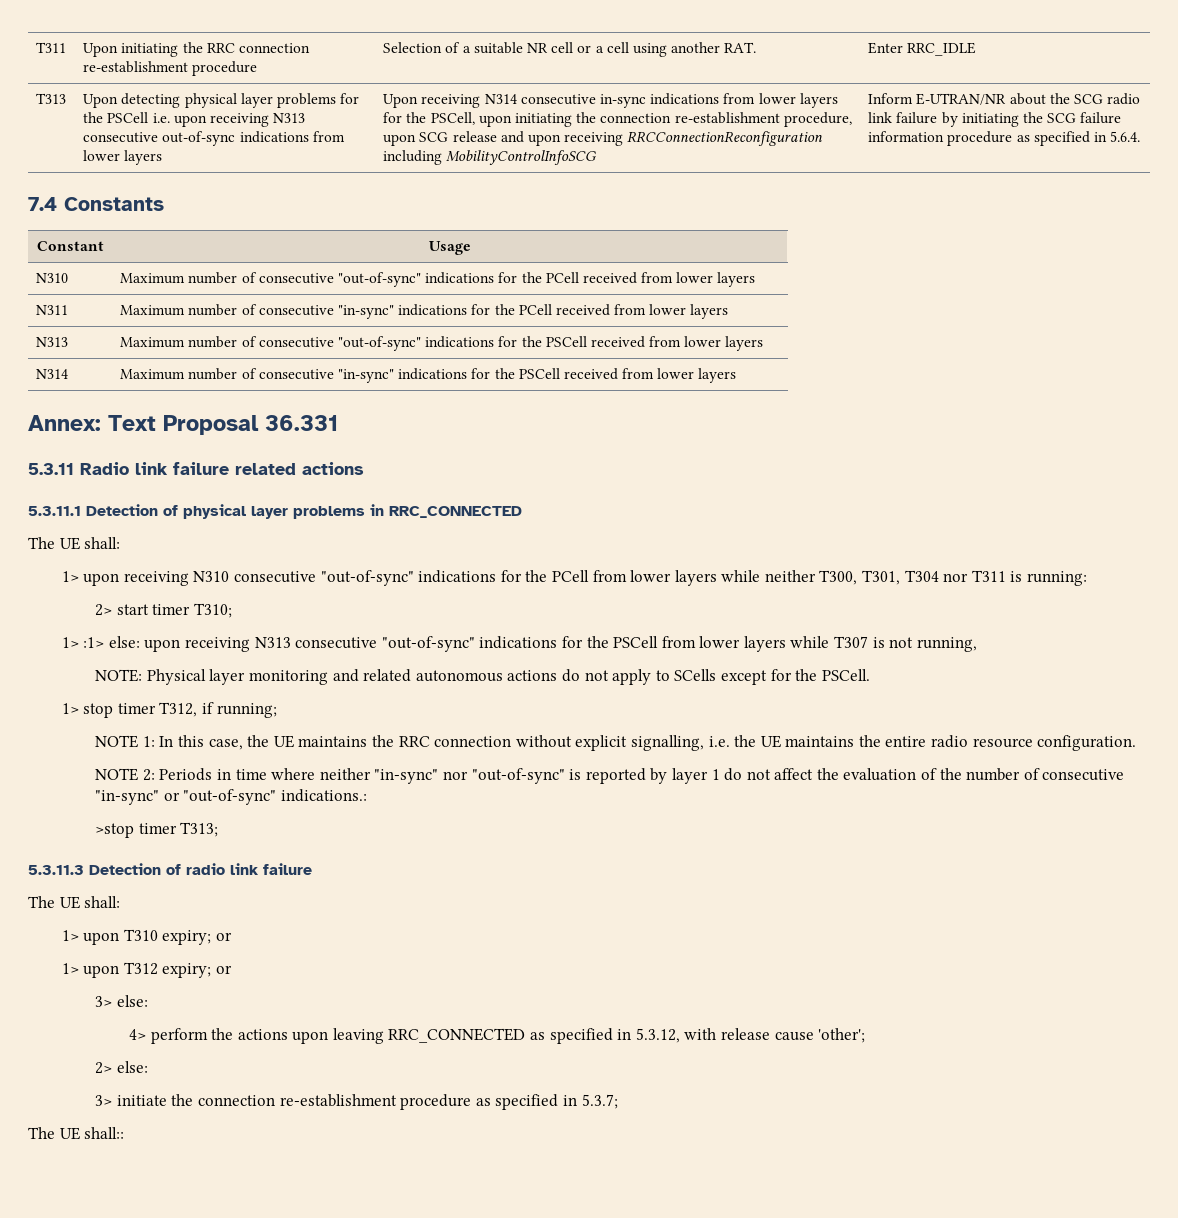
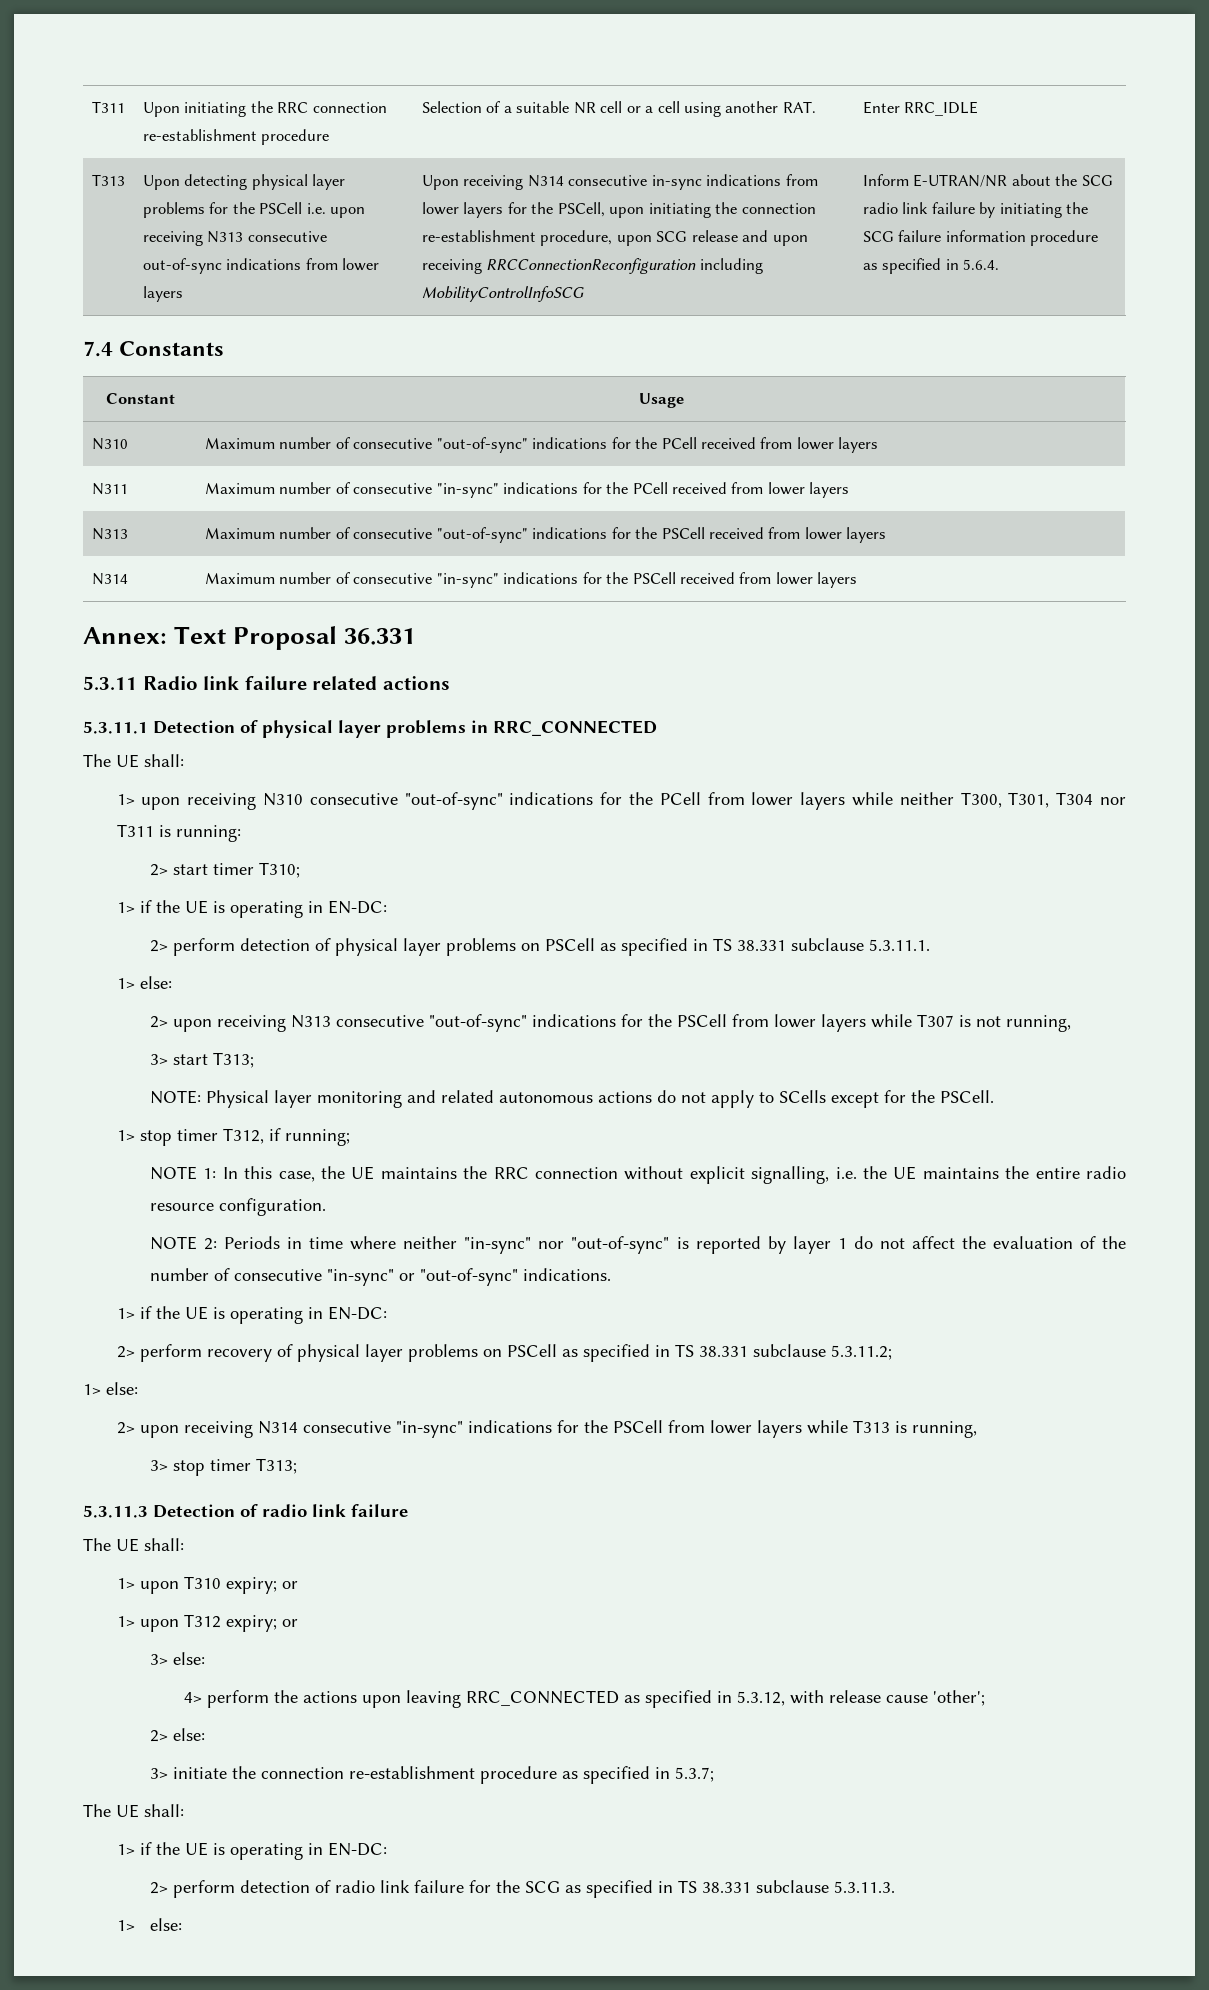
  2> start timer T310;
- 1> :1> else: upon receiving N313 consecutive "out-of-sync" indications for the PSCell from lower layers while T307 is not running,
+ 1> if the UE is operating in EN-DC:
+ 2> perform detection of physical layer problems on PSCell as specified in TS 38.331 subclause 5.3.11.1.
+ 1> else:
+ 2> upon receiving N313 consecutive "out-of-sync" indications for the PSCell from lower layers while T307 is not running,
+ 3> start T313;
- NOTE 2: Periods in time where neither "in-sync" nor "out-of-sync" is reported by layer 1 do not affect the evaluation of the number of consecutive "in-sync" or "out-of-sync" indications.:
- >stop timer T313;
+ NOTE 2: Periods in time where neither "in-sync" nor "out-of-sync" is reported by layer 1 do not affect the evaluation of the number of consecutive "in-sync" or "out-of-sync" indications.
+ 1> if the UE is operating in EN-DC:
+ 2> perform recovery of physical layer problems on PSCell as specified in TS 38.331 subclause 5.3.11.2;
+ 1> else:
+ 2> upon receiving N314 consecutive "in-sync" indications for the PSCell from lower layers while T313 is running,
+ 3> stop timer T313;
  3> initiate the connection re-establishment procedure as specified in 5.3.7;
- The UE shall::
+ The UE shall:
+ 1> if the UE is operating in EN-DC:
+ 2> perform detection of radio link failure for the SCG as specified in TS 38.331 subclause 5.3.11.3.
+ 1> else:

